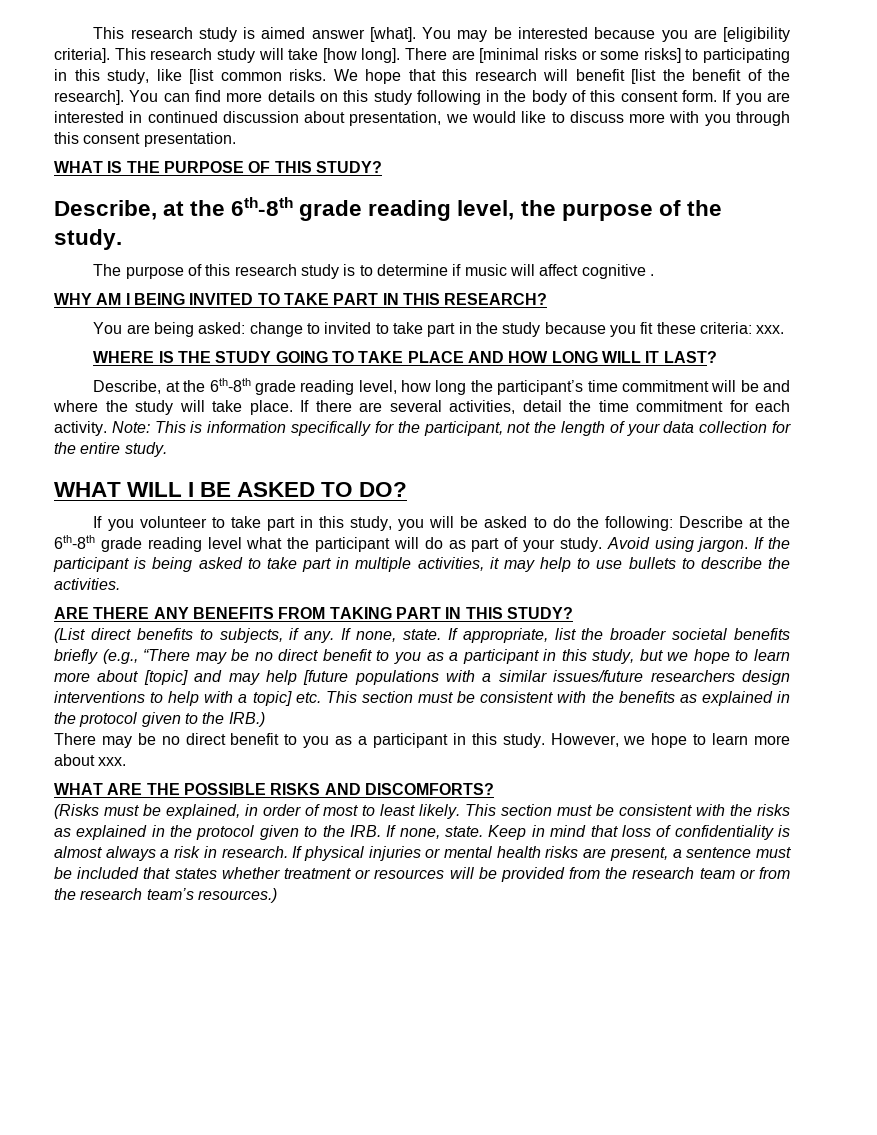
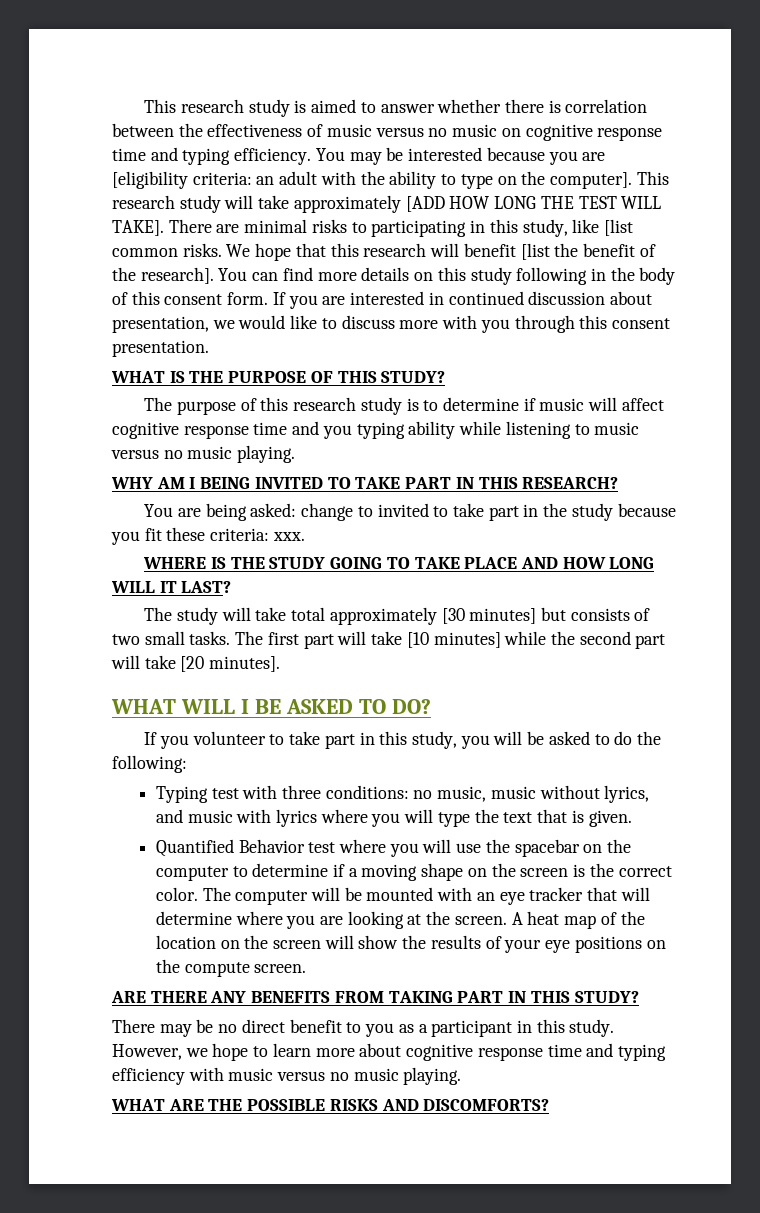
- This research study is aimed answer [what].
+ This research study is aimed to answer whether there is correlation between the effectiveness of music versus no music on cognitive response time and typing efficiency.
- You may be interested because you are [eligibility criteria].
+ You may be interested because you are [eligibility criteria: an adult with the ability to type on the computer].
- This research study will take [how long]. There are [minimal risks or some risks] to participating in this study, like [list common risks.
+ This research study will take approximately [ADD HOW LONG THE TEST WILL TAKE]. There are minimal risks to participating in this study, like [list common risks.
- Describe, at the 6th-8th grade reading level, the purpose of the study.
- The purpose of this research study is to determine if music will affect cognitive .
+ The purpose of this research study is to determine if music will affect cognitive response time and you typing ability while listening to music versus no music playing.
- Describe, at the 6th-8th grade reading level, how long the participant’s time commitment will be and where the study will take place. If there are several activities, detail the time commitment for each activity. Note: This is information specifically for the participant, not the length of your data collection for the entire study.
+ The study will take total approximately [30 minutes] but consists of two small tasks. The first part will take [10 minutes] while the second part will take [20 minutes].
- If you volunteer to take part in this study, you will be asked to do the following: Describe at the 6th-8th grade reading level what the participant will do as part of your study. Avoid using jargon. If the participant is being asked to take part in multiple activities, it may help to use bullets to describe the activities.
+ If you volunteer to take part in this study, you will be asked to do the following:
+ Typing test with three conditions: no music, music without lyrics, and music with lyrics where you will type the text that is given.
+ Quantified Behavior test where you will use the spacebar on the computer to determine if a moving shape on the screen is the correct color. The computer will be mounted with an eye tracker that will determine where you are looking at the screen. A heat map of the location on the screen will show the results of your eye positions on the compute screen.
- (List direct benefits to subjects, if any. If none, state. If appropriate, list the broader societal benefits briefly (e.g., “There may be no direct benefit to you as a participant in this study, but we hope to learn more about [topic] and may help [future populations with a similar issues/future researchers design interventions to help with a topic] etc. This section must be consistent with the benefits as explained in the protocol given to the IRB.)
- However, we hope to learn more about xxx.
+ However, we hope to learn more about cognitive response time and typing efficiency with music versus no music playing.
- (Risks must be explained, in order of most to least likely. This section must be consistent with the risks as explained in the protocol given to the IRB. If none, state. Keep in mind that loss of confidentiality is almost always a risk in research. If physical injuries or mental health risks are present, a sentence must be included that states whether treatment or resources will be provided from the research team or from the research team’s resources.)

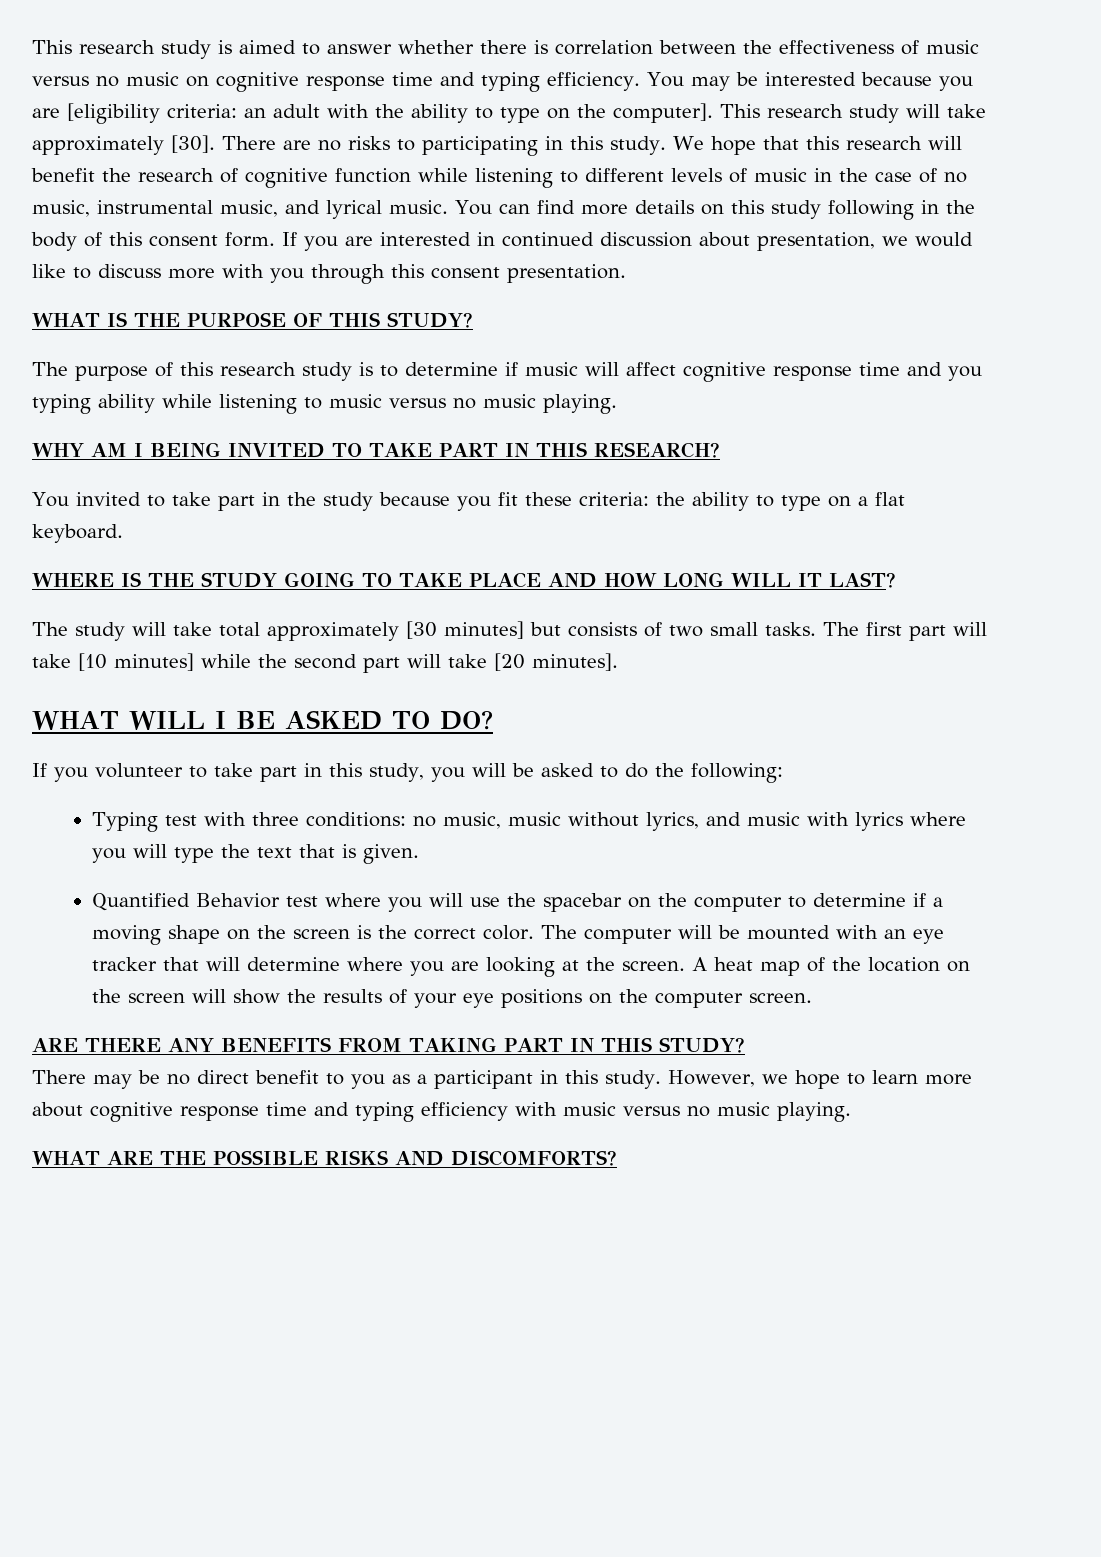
- This research study will take approximately [ADD HOW LONG THE TEST WILL TAKE].
+ This research study will take approximately [30].
- There are minimal risks to participating in this study, like [list common risks.
+ There are no risks to participating in this study.
- We hope that this research will benefit [list the benefit of the research].
+ We hope that this research will benefit the research of cognitive function while listening to different levels of music in the case of no music, instrumental music, and lyrical music.
- You are being asked: change to invited to take part in the study because you fit these criteria: xxx.
+ You invited to take part in the study because you fit these criteria: the ability to type on a flat keyboard.
- A heat map of the location on the screen will show the results of your eye positions on the compute screen.
+ A heat map of the location on the screen will show the results of your eye positions on the computer screen.

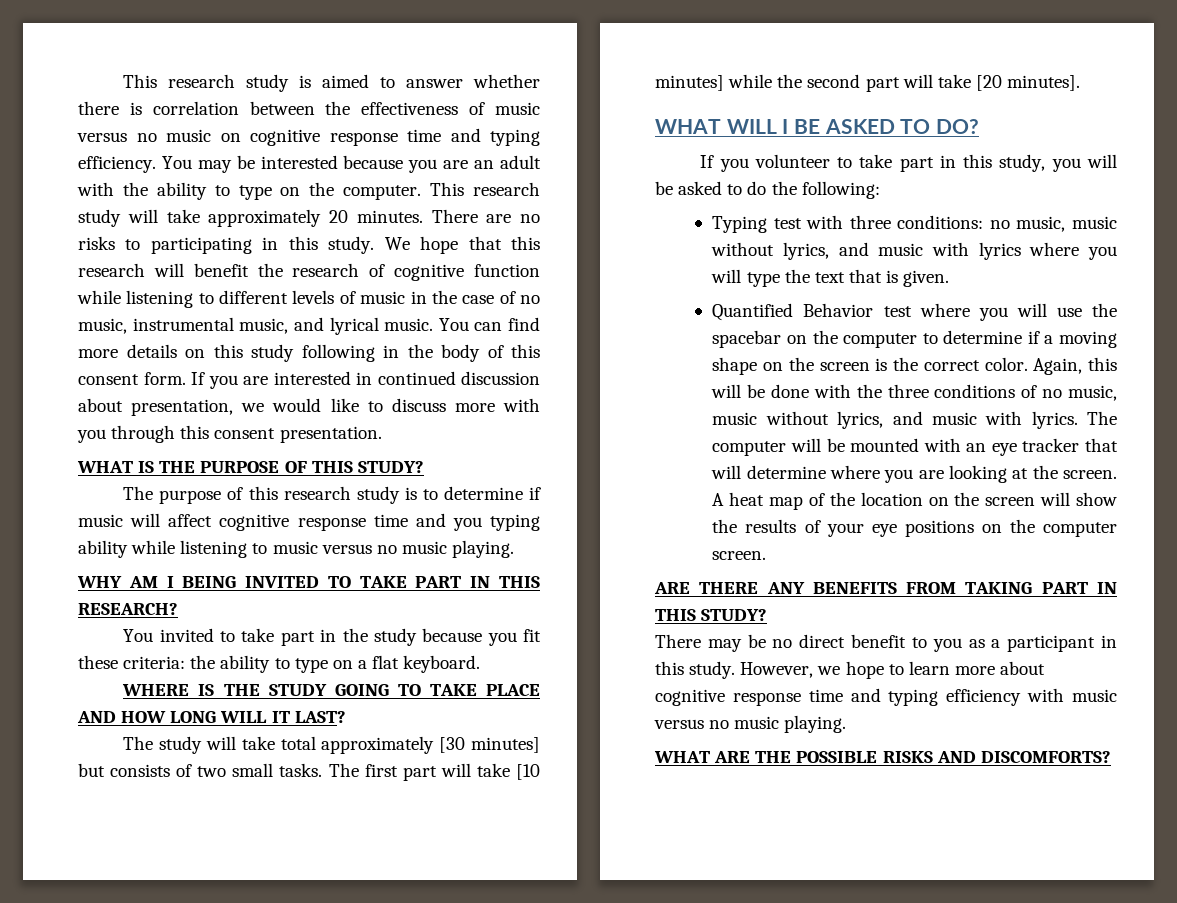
- You may be interested because you are [eligibility criteria: an adult with the ability to type on the computer].
+ You may be interested because you are an adult with the ability to type on the computer.
- This research study will take approximately [30].
+ This research study will take approximately 20 minutes.
+ Again, this will be done with the three conditions of no music, music without lyrics, and music with lyrics.

